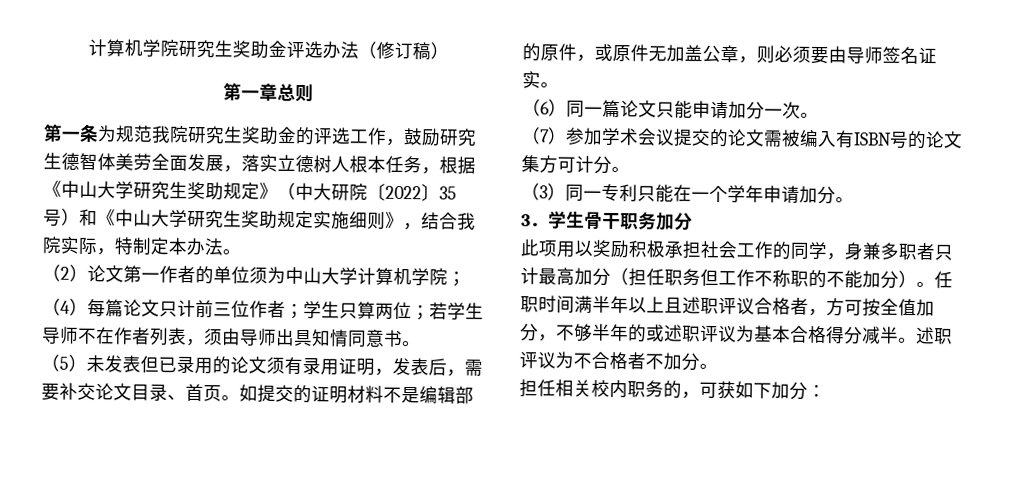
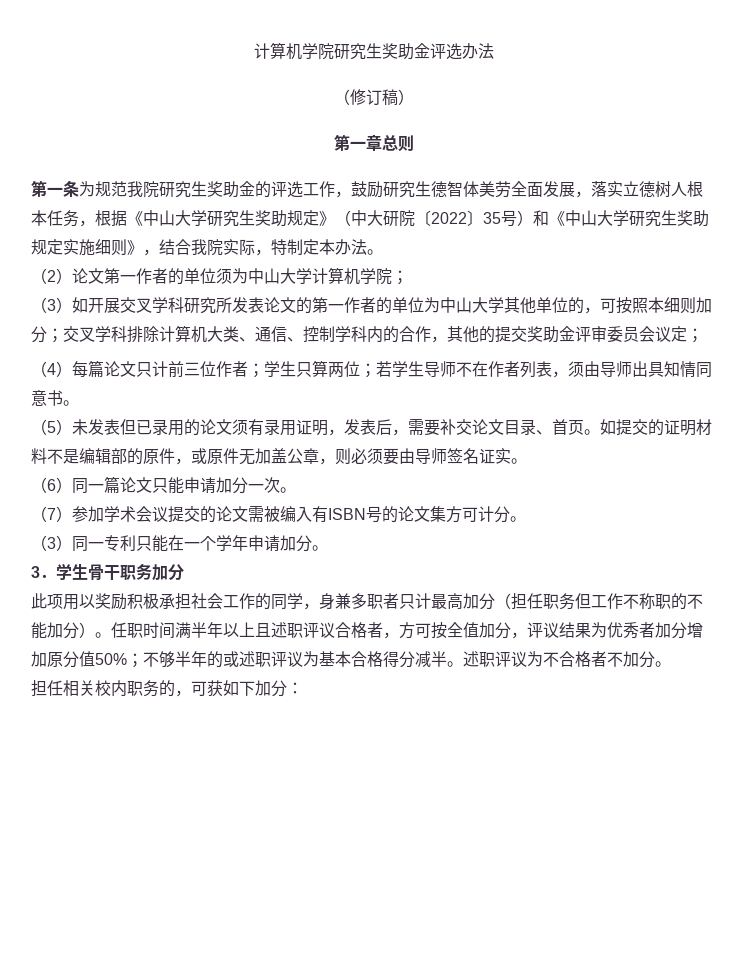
- 计算机学院研究生奖助金评选办法（修订稿）
+ 计算机学院研究生奖助金评选办法
+ （修订稿）
+ （3）如开展交叉学科研究所发表论文的第一作者的单位为中山大学其他单位的，可按照本细则加分；交叉学科排除计算机大类、通信、控制学科内的合作，其他的提交奖助金评审委员会议定；
- 任职时间满半年以上且述职评议合格者，方可按全值加分，不够半年的或述职评议为基本合格得分减半。
+ 任职时间满半年以上且述职评议合格者，方可按全值加分，评议结果为优秀者加分增加原分值50%；不够半年的或述职评议为基本合格得分减半。

